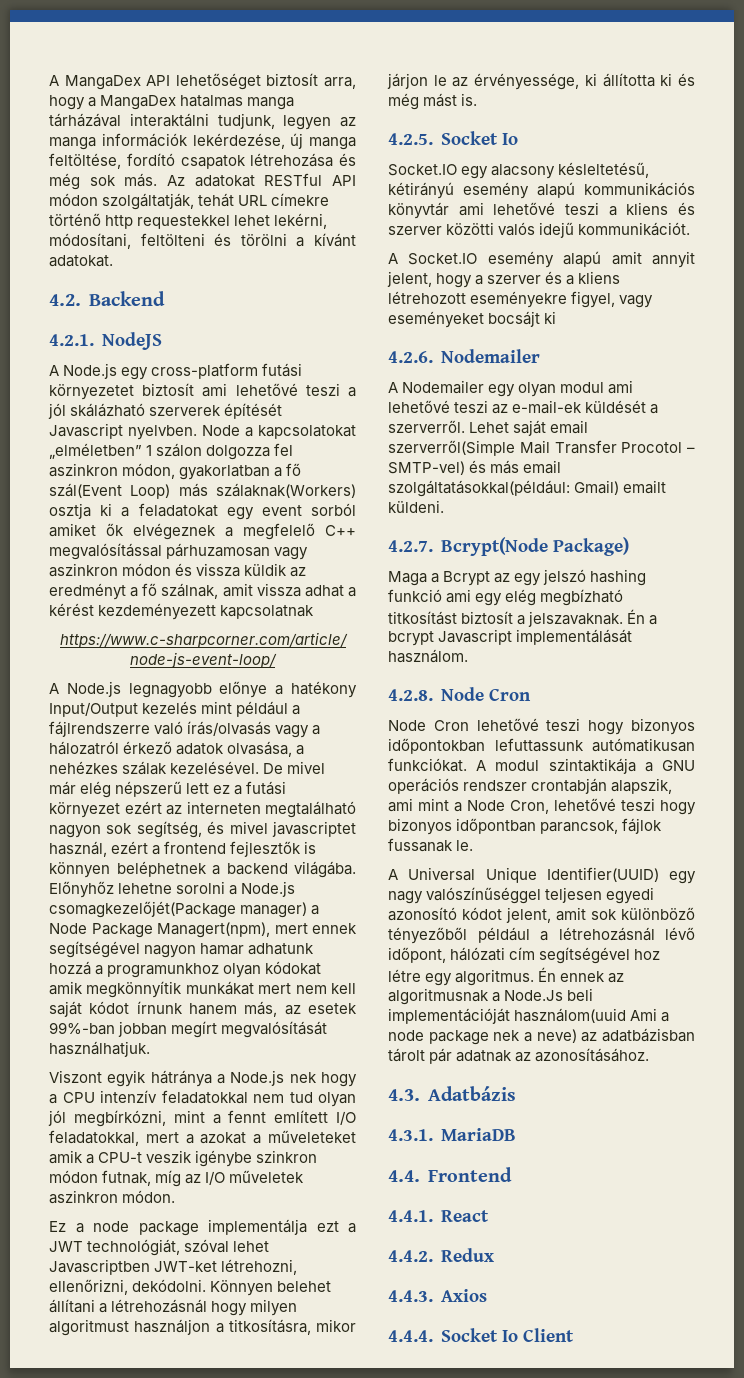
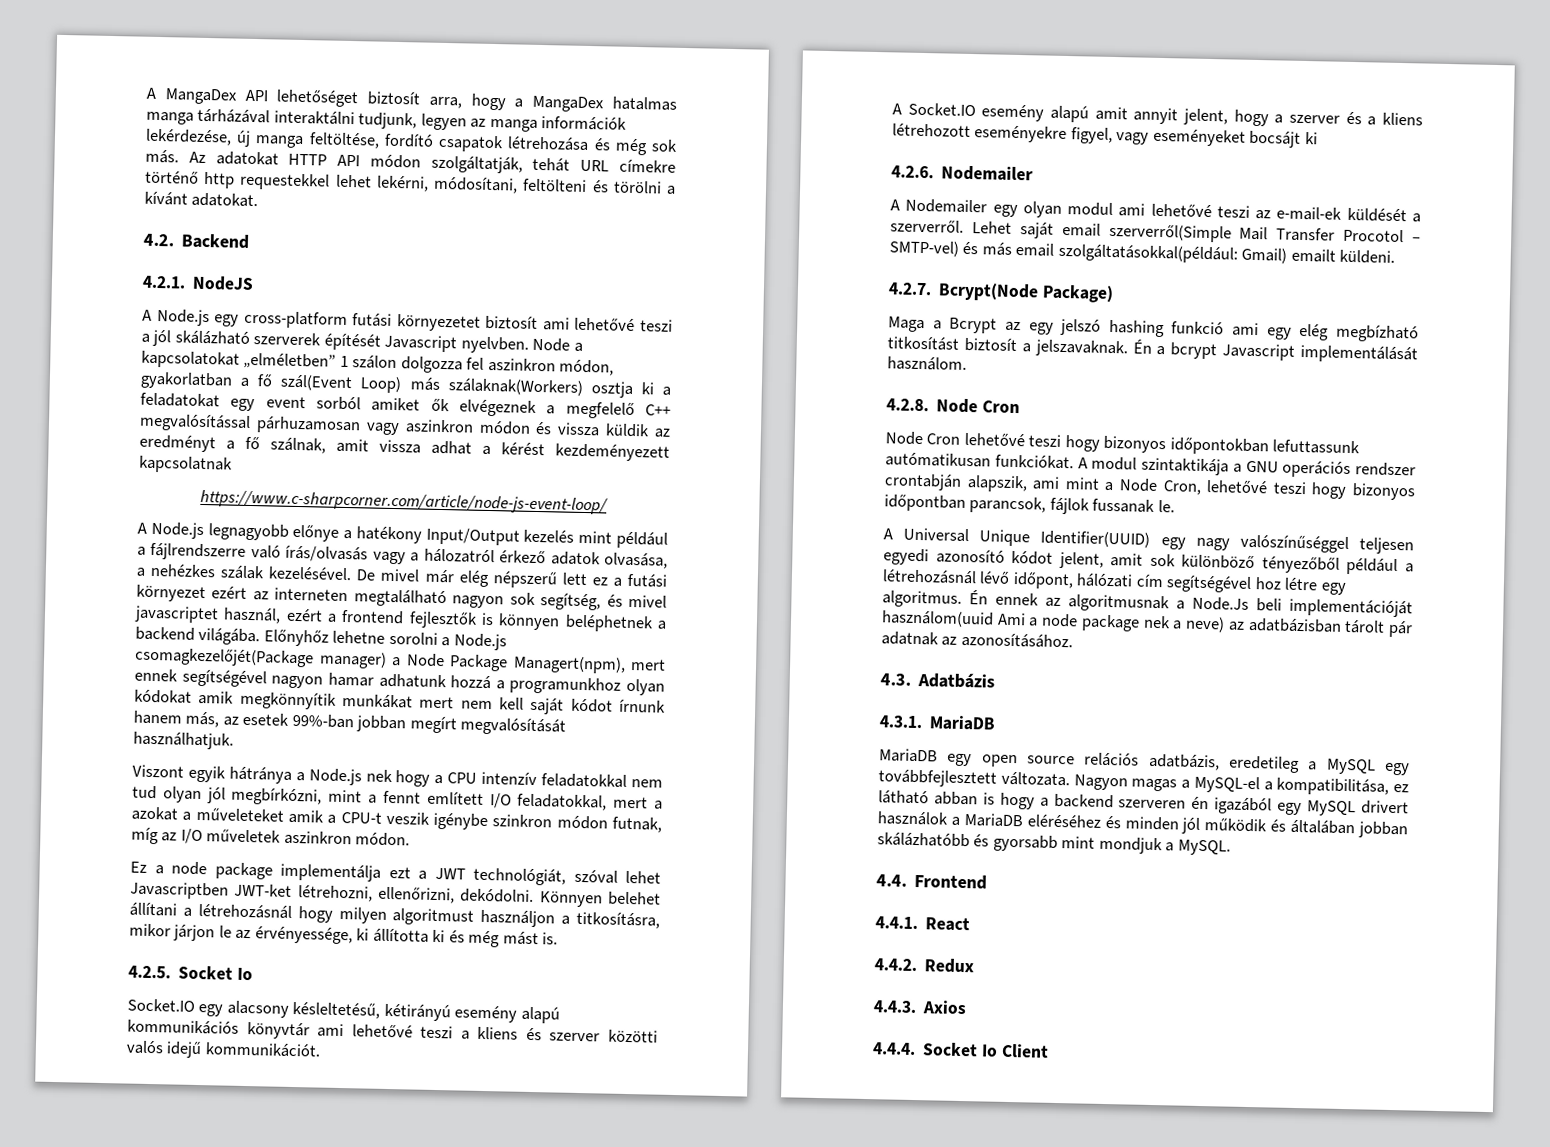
- Az adatokat RESTful API módon szolgáltatják, tehát URL címekre történő http requestekkel lehet lekérni, módosítani, feltölteni és törölni a kívánt adatokat.
+ Az adatokat HTTP API módon szolgáltatják, tehát URL címekre történő http requestekkel lehet lekérni, módosítani, feltölteni és törölni a kívánt adatokat.
+ MariaDB egy open source relációs adatbázis, eredetileg a MySQL egy továbbfejlesztett változata. Nagyon magas a MySQL-el a kompatibilitása, ez látható abban is hogy a backend szerveren én igazából egy MySQL drivert használok a MariaDB eléréséhez és minden jól működik és általában jobban skálázhatóbb és gyorsabb mint mondjuk a MySQL.

